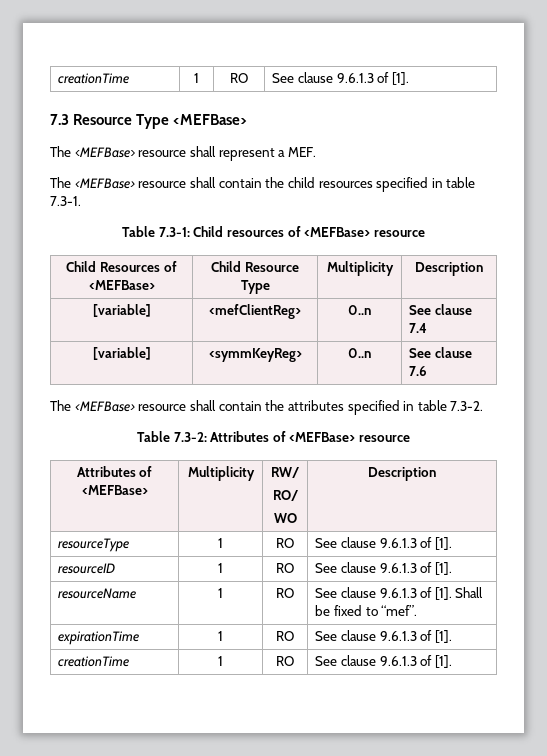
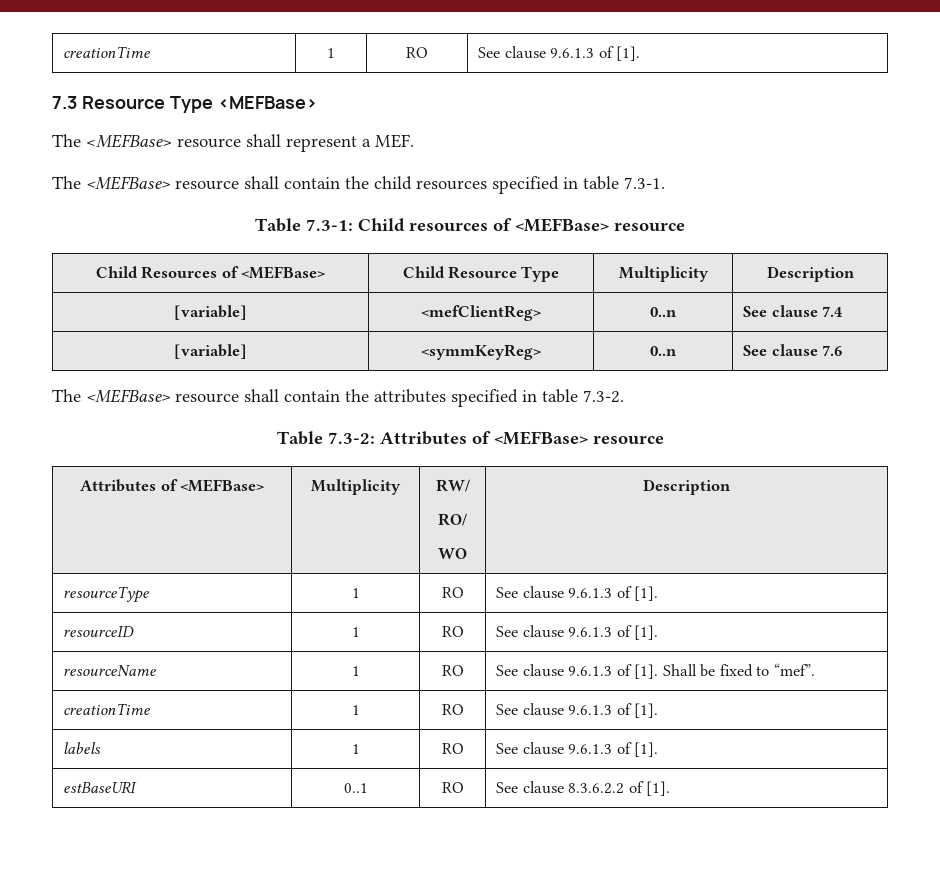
  resourceName | 1 | RO | See clause 9.6.1.3 of [1]. Shall be fixed to “mef”.
- expirationTime | 1 | RO | See clause 9.6.1.3 of [1].
  creationTime | 1 | RO | See clause 9.6.1.3 of [1].
+ labels | 1 | RO | See clause 9.6.1.3 of [1].
+ estBaseURI | 0..1 | RO | See clause 8.3.6.2.2 of [1].

